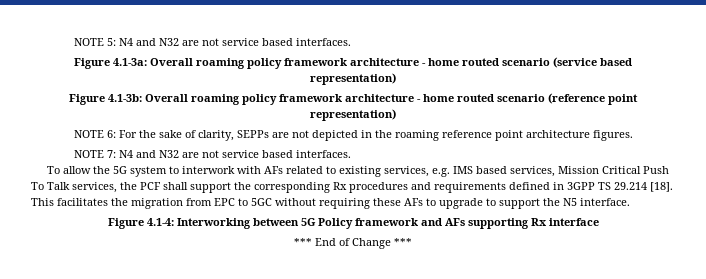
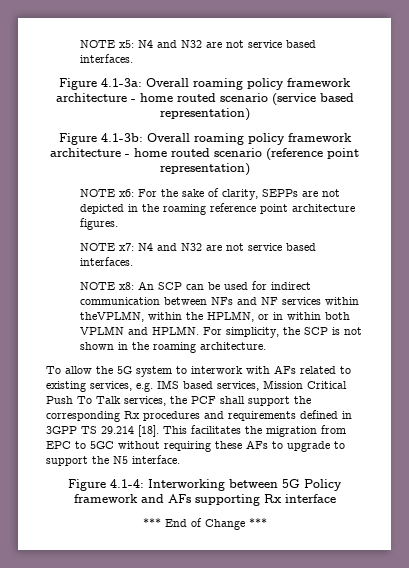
- NOTE 5: N4 and N32 are not service based interfaces.
+ NOTE x5: N4 and N32 are not service based interfaces.
- NOTE 6: For the sake of clarity, SEPPs are not depicted in the roaming reference point architecture figures.
+ NOTE x6: For the sake of clarity, SEPPs are not depicted in the roaming reference point architecture figures.
- NOTE 7: N4 and N32 are not service based interfaces.
+ NOTE x7: N4 and N32 are not service based interfaces.
+ NOTE x8: An SCP can be used for indirect communication between NFs and NF services within theVPLMN, within the HPLMN, or in within both VPLMN and HPLMN. For simplicity, the SCP is not shown in the roaming architecture.

